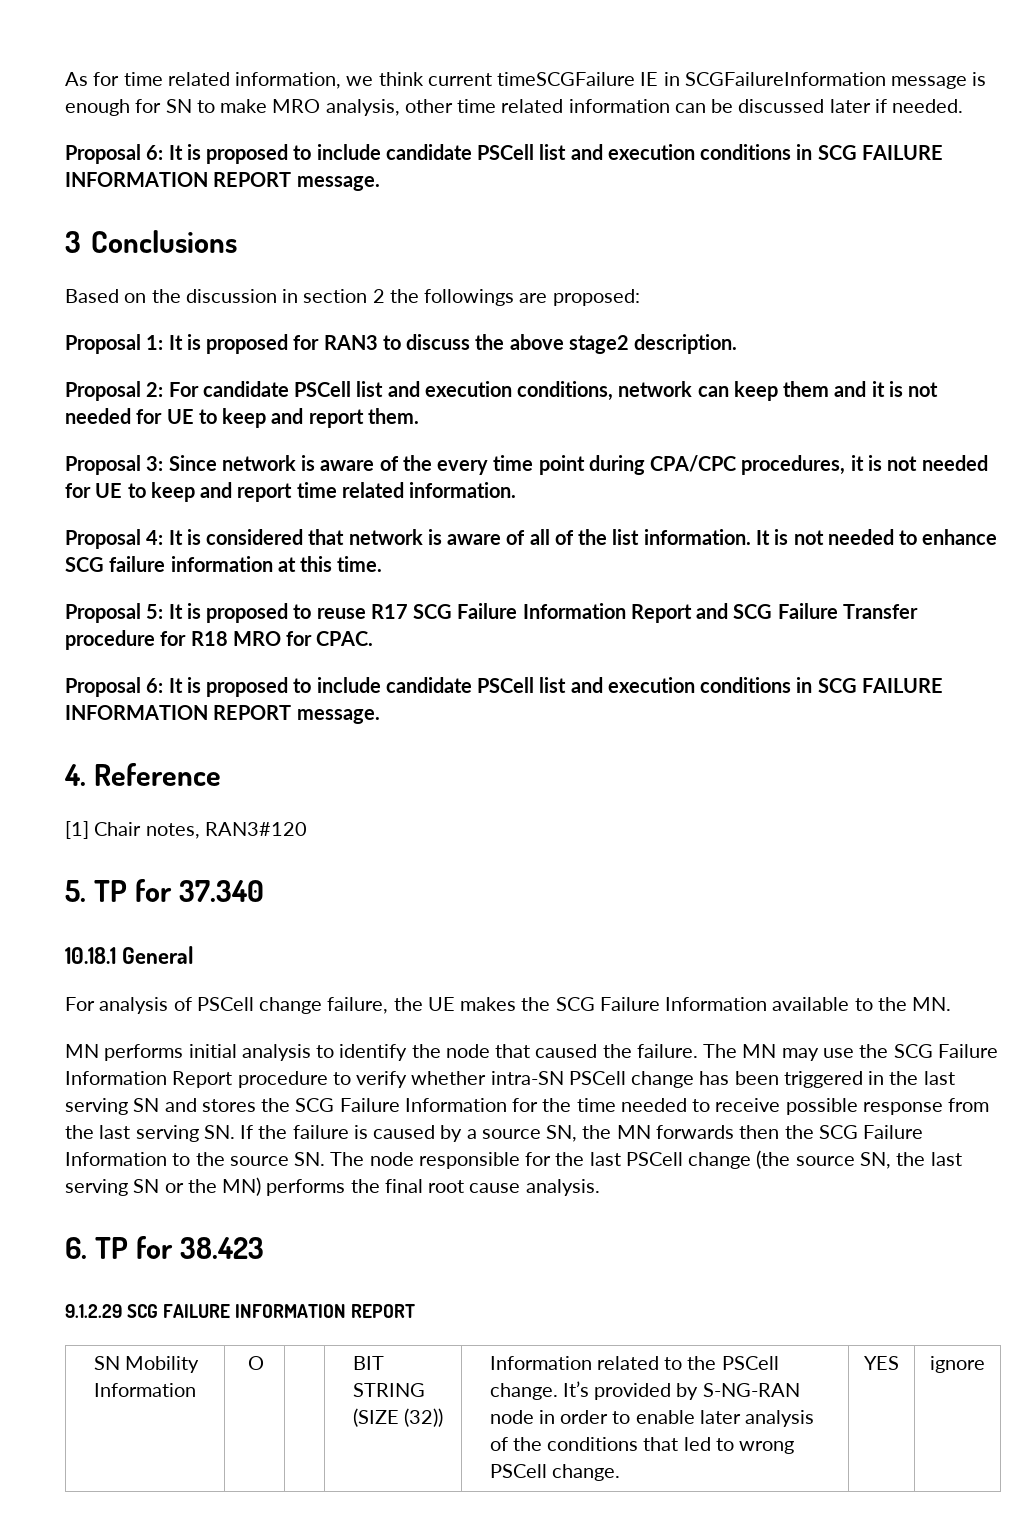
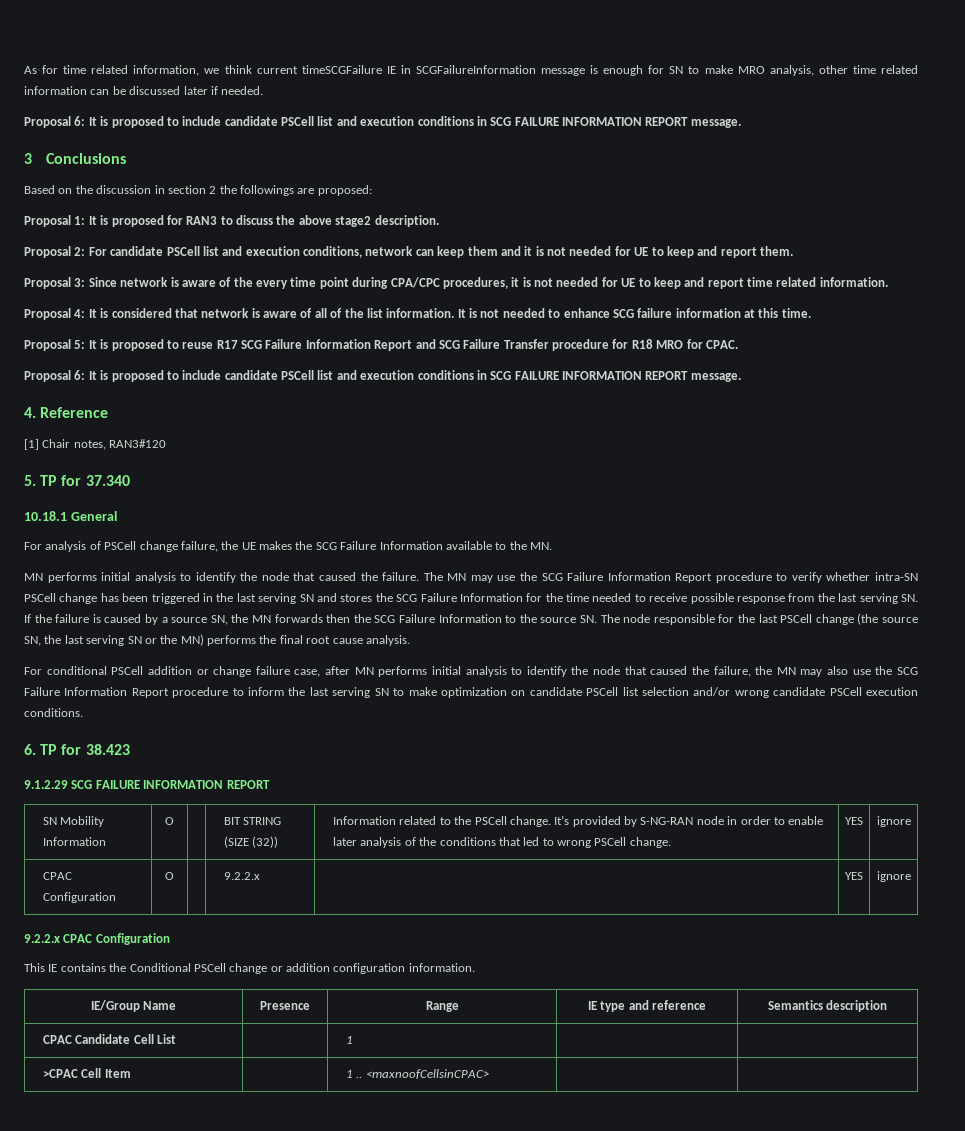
+ For conditional PSCell addition or change failure case, after MN performs initial analysis to identify the node that caused the failure, the MN may also use the SCG Failure Information Report procedure to inform the last serving SN to make optimization on candidate PSCell list selection and/or wrong candidate PSCell execution conditions.
+ CPAC Configuration | O | | 9.2.2.x | | YES | ignore
+ 9.2.2.x CPAC Configuration
+ This IE contains the Conditional PSCell change or addition configuration information.
+ IE/Group Name | Presence | Range | IE type and reference | Semantics description
+ CPAC Candidate Cell List | | 1 | |
+ >CPAC Cell Item | | 1 .. <maxnoofCellsinCPAC> | |

